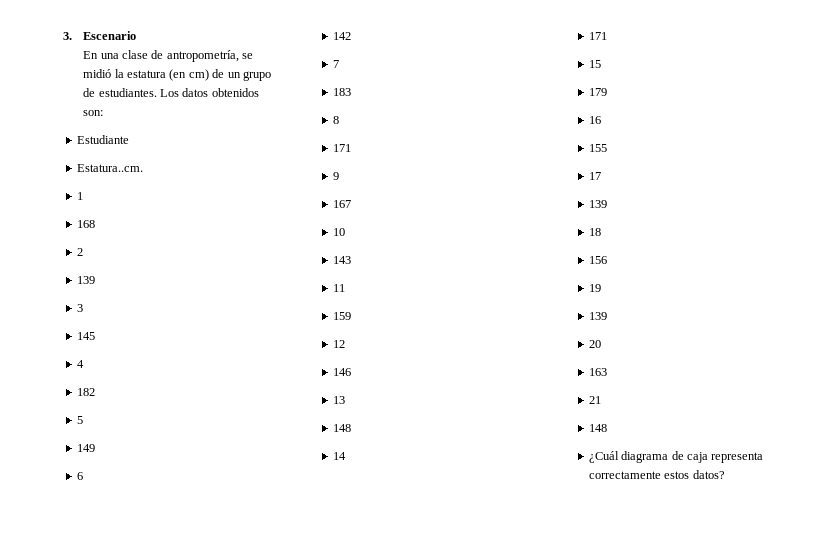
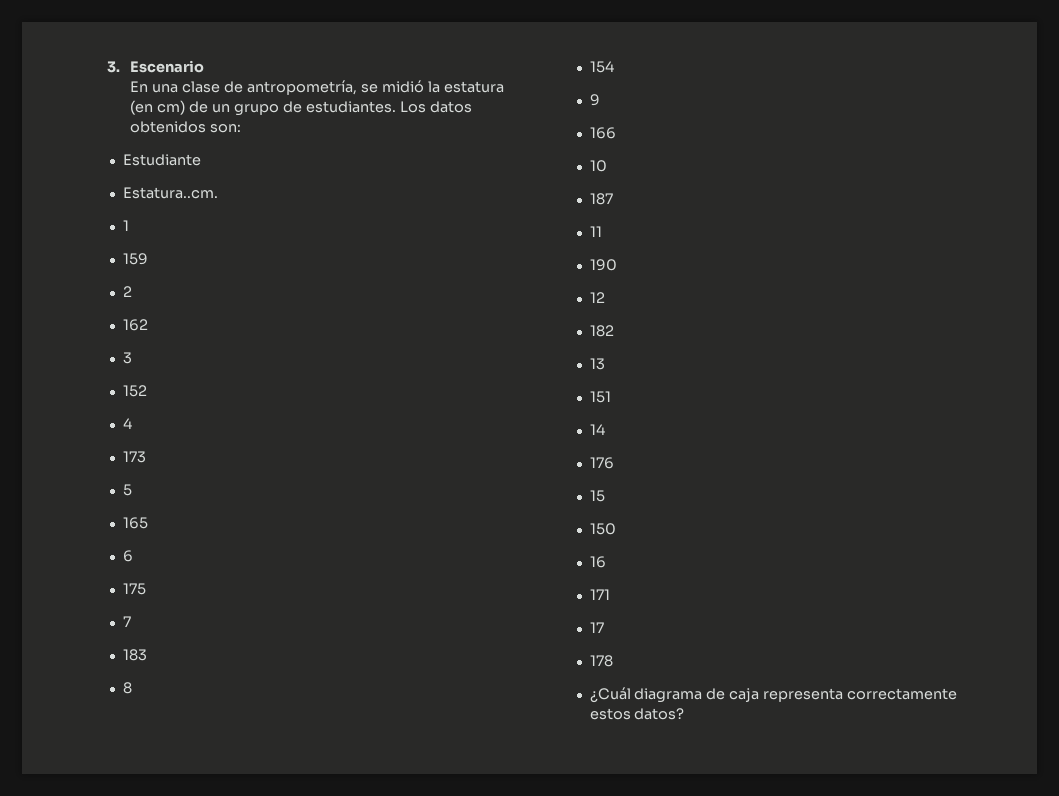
- 168
+ 159
  2
- 139
+ 162
- 145
+ 152
- 182
+ 173
- 149
+ 165
- 142
+ 175
  8
- 171
+ 154
- 167
+ 166
- 143
+ 187
- 159
+ 190
- 146
+ 182
  13
- 148
+ 151
  14
- 171
+ 176
- 179
+ 150
- 155
+ 171
  17
- 139
- 18
- 156
- 19
- 139
- 20
- 163
- 21
- 148
+ 178

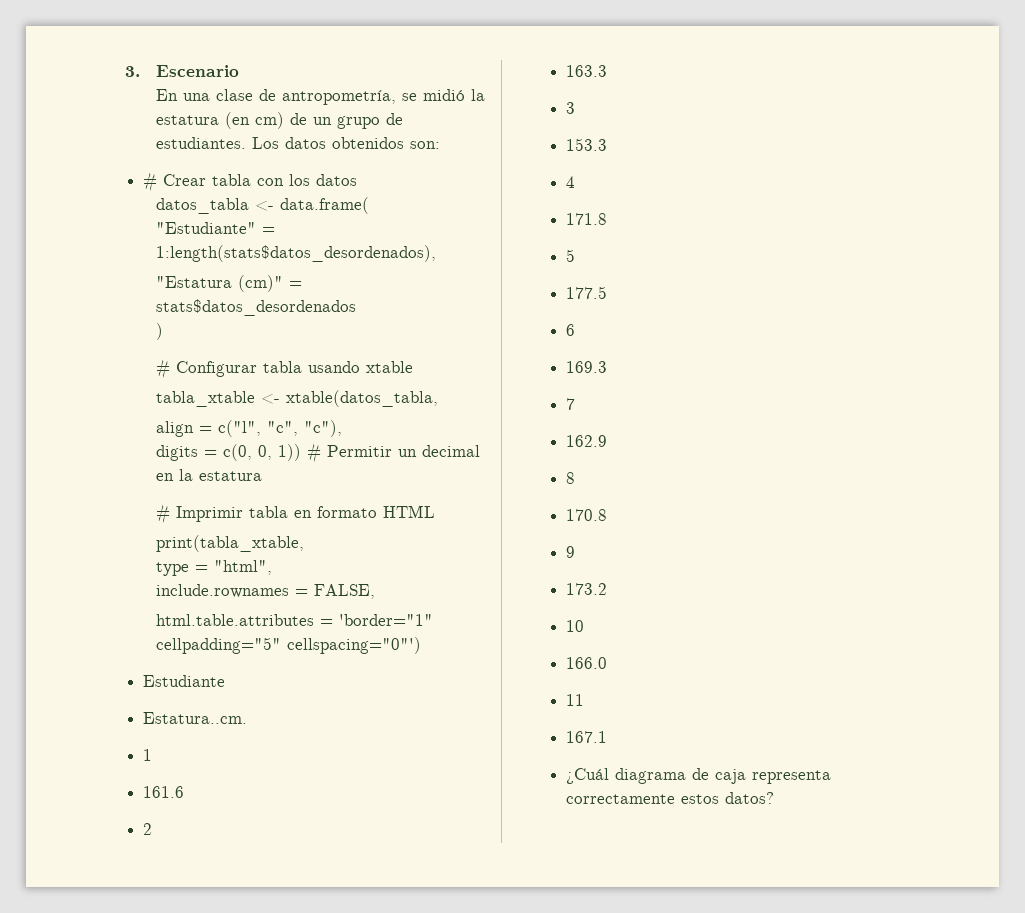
+ # Crear tabla con los datos
+ datos_tabla <- data.frame(
+ "Estudiante" = 1:length(stats$datos_desordenados),
+ "Estatura (cm)" = stats$datos_desordenados
+ )
+ # Configurar tabla usando xtable
+ tabla_xtable <- xtable(datos_tabla,
+ align = c("l", "c", "c"),
+ digits = c(0, 0, 1)) # Permitir un decimal en la estatura
+ # Imprimir tabla en formato HTML
+ print(tabla_xtable,
+ type = "html",
+ include.rownames = FALSE,
+ html.table.attributes = 'border="1" cellpadding="5" cellspacing="0"')
- 159
+ 161.6
- 162
+ 163.3
- 152
+ 153.3
- 173
+ 171.8
- 165
+ 177.5
- 175
+ 169.3
- 183
+ 162.9
- 154
+ 170.8
- 166
+ 173.2
- 187
+ 166.0
- 190
- 12
- 182
- 13
- 151
- 14
- 176
- 15
- 150
- 16
- 171
- 17
- 178
+ 167.1

